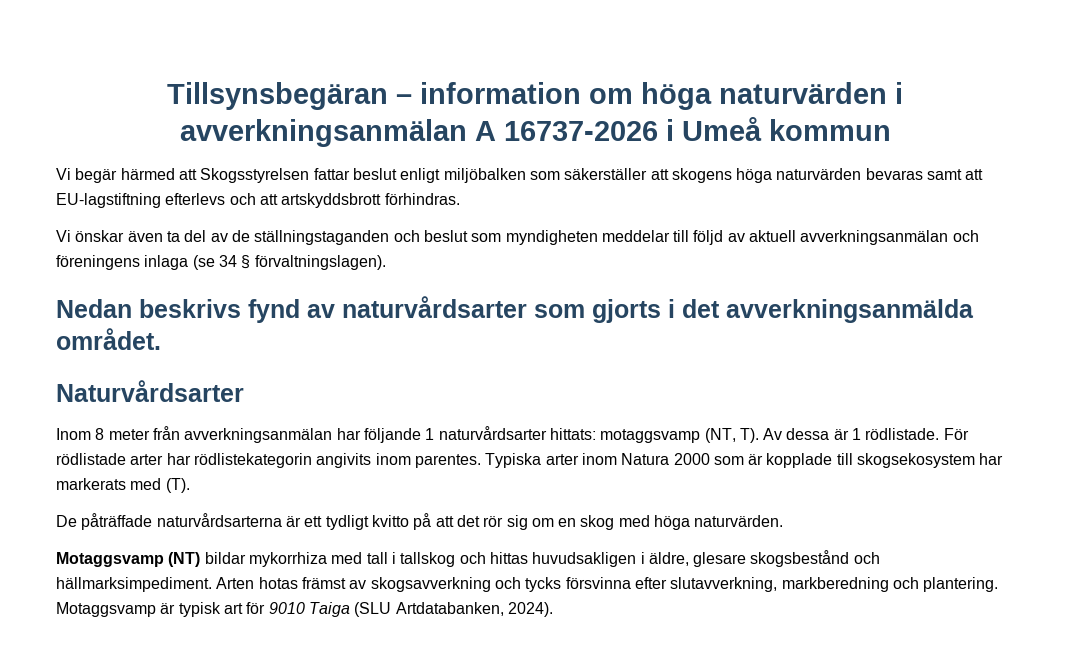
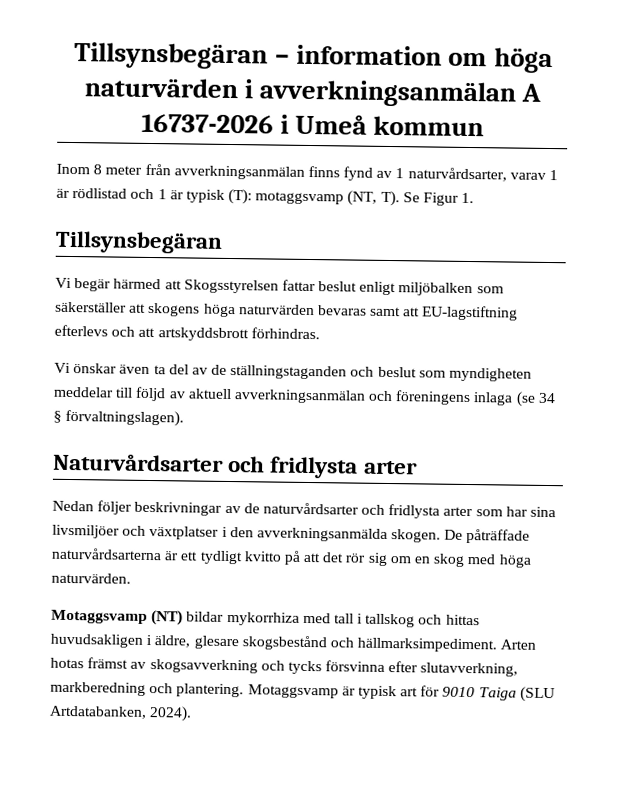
+ Inom 8 meter från avverkningsanmälan finns fynd av 1 naturvårdsarter, varav 1 är rödlistad och 1 är typisk (T): motaggsvamp (NT, T). Se Figur 1.
+ Tillsynsbegäran
- Nedan beskrivs fynd av naturvårdsarter som gjorts i det avverkningsanmälda området.
- Naturvårdsarter
- Inom 8 meter från avverkningsanmälan har följande 1 naturvårdsarter hittats: motaggsvamp (NT, T). Av dessa är 1 rödlistade. För rödlistade arter har rödlistekategorin angivits inom parentes. Typiska arter inom Natura 2000 som är kopplade till skogsekosystem har markerats med (T).
- De påträffade naturvårdsarterna är ett tydligt kvitto på att det rör sig om en skog med höga naturvärden.
+ Naturvårdsarter och fridlysta arter
+ Nedan följer beskrivningar av de naturvårdsarter och fridlysta arter som har sina livsmiljöer och växtplatser i den avverkningsanmälda skogen. De påträffade naturvårdsarterna är ett tydligt kvitto på att det rör sig om en skog med höga naturvärden.

